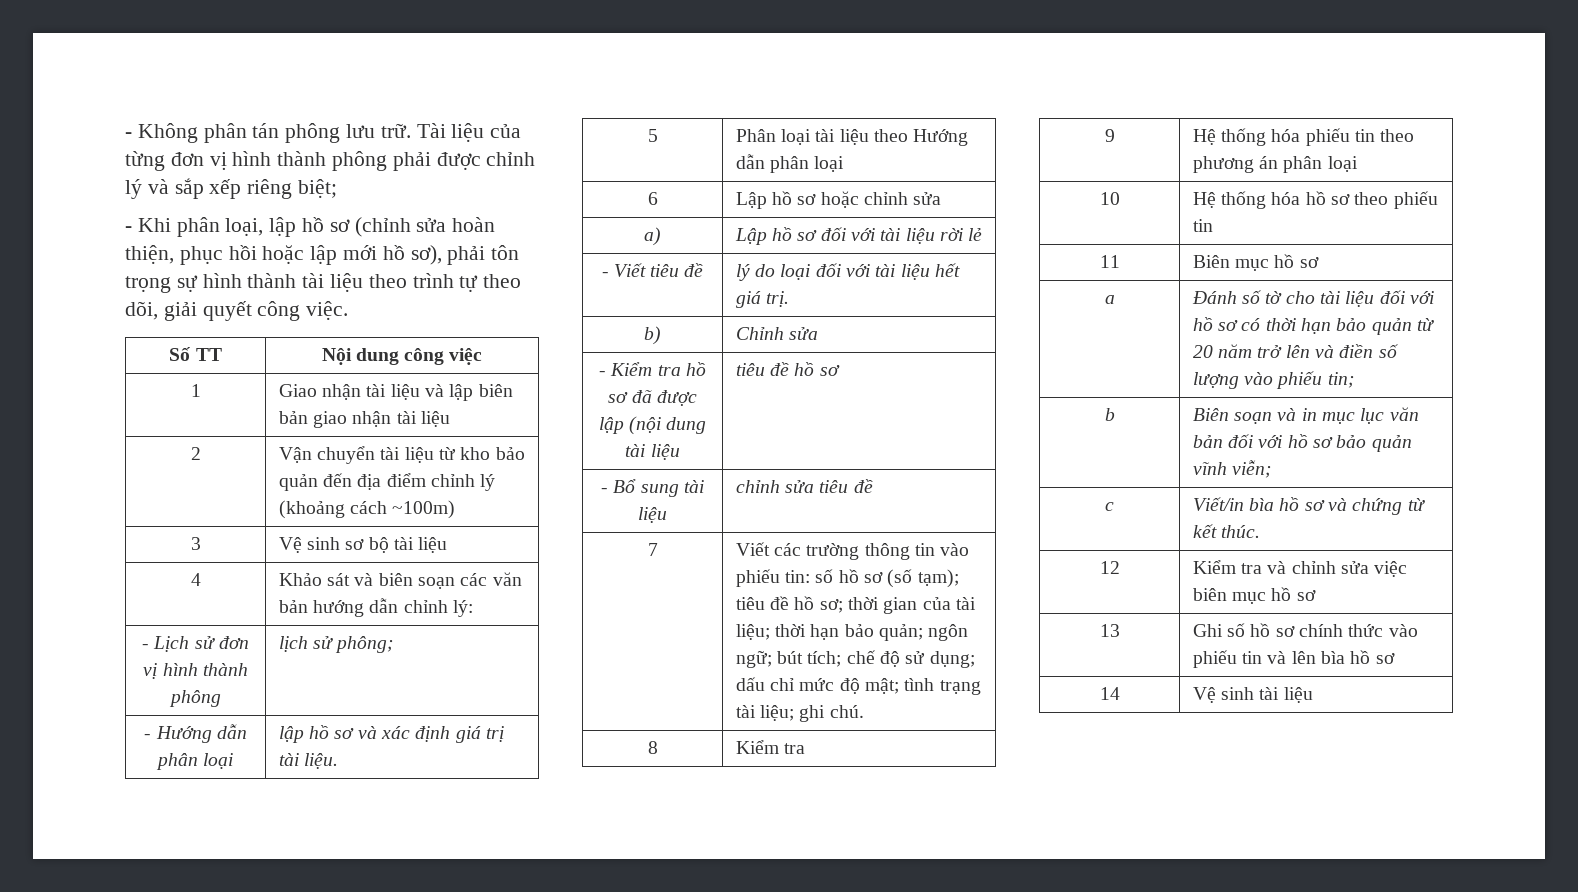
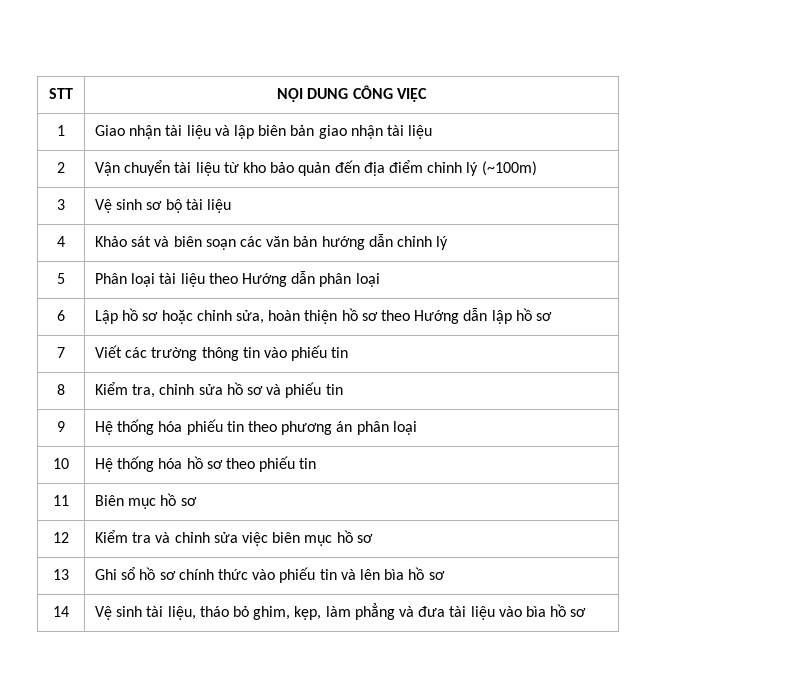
- - Không phân tán phông lưu trữ. Tài liệu của từng đơn vị hình thành phông phải được chỉnh lý và sắp xếp riêng biệt;
- - Khi phân loại, lập hồ sơ (chỉnh sửa hoàn thiện, phục hồi hoặc lập mới hồ sơ), phải tôn trọng sự hình thành tài liệu theo trình tự theo dõi, giải quyết công việc.
- Số TT | Nội dung công việc
+ STT | NỘI DUNG CÔNG VIỆC
- 2 | Vận chuyển tài liệu từ kho bảo quản đến địa điểm chỉnh lý (khoảng cách ~100m)
+ 2 | Vận chuyển tài liệu từ kho bảo quản đến địa điểm chỉnh lý (~100m)
- 4 | Khảo sát và biên soạn các văn bản hướng dẫn chỉnh lý:
- - Lịch sử đơn vị hình thành phông | lịch sử phông;
- - Hướng dẫn phân loại | lập hồ sơ và xác định giá trị tài liệu.
+ 4 | Khảo sát và biên soạn các văn bản hướng dẫn chỉnh lý
- 6 | Lập hồ sơ hoặc chỉnh sửa
- a) | Lập hồ sơ đối với tài liệu rời lẻ
- - Viết tiêu đề | lý do loại đối với tài liệu hết giá trị.
- b) | Chỉnh sửa
- - Kiểm tra hồ sơ đã được lập (nội dung tài liệu | tiêu đề hồ sơ
- - Bổ sung tài liệu | chỉnh sửa tiêu đề
+ 6 | Lập hồ sơ hoặc chỉnh sửa, hoàn thiện hồ sơ theo Hướng dẫn lập hồ sơ
- Viết các trường thông tin vào phiếu tin: số hồ sơ (số tạm); tiêu đề hồ sơ; thời gian của tài liệu; thời hạn bảo quản; ngôn ngữ; bút tích; chế độ sử dụng; dấu chỉ mức độ mật; tình trạng tài liệu; ghi chú.
- 8 | Kiểm tra
+ Viết các trường thông tin vào phiếu tin
+ 8 | Kiểm tra, chỉnh sửa hồ sơ và phiếu tin
- a | Đánh số tờ cho tài liệu đối với hồ sơ có thời hạn bảo quản từ 20 năm trở lên và điền số lượng vào phiếu tin;
- b | Biên soạn và in mục lục văn bản đối với hồ sơ bảo quản vĩnh viễn;
- c | Viết/in bìa hồ sơ và chứng từ kết thúc.
- 13 | Ghi số hồ sơ chính thức vào phiếu tin và lên bìa hồ sơ
+ 13 | Ghi sổ hồ sơ chính thức vào phiếu tin và lên bìa hồ sơ
- 14 | Vệ sinh tài liệu
+ 14 | Vệ sinh tài liệu, tháo bỏ ghim, kẹp, làm phẳng và đưa tài liệu vào bìa hồ sơ

